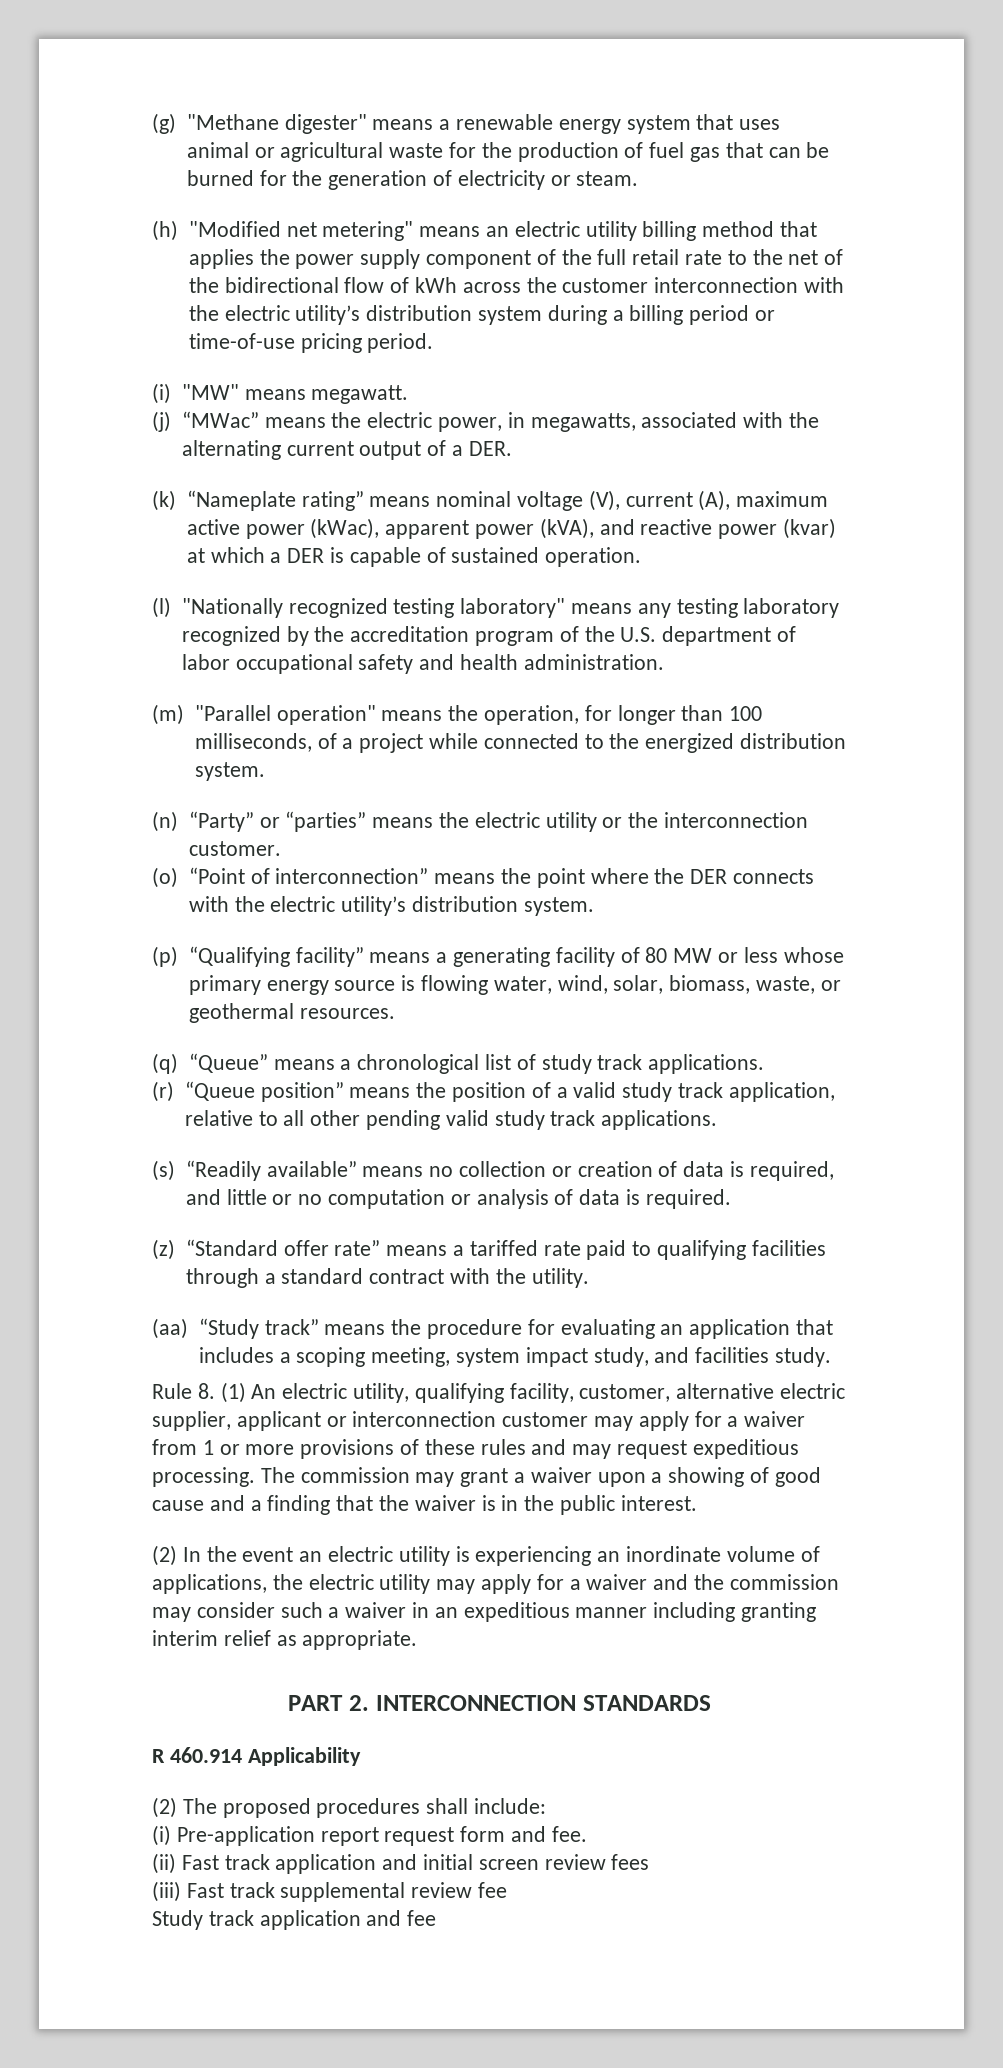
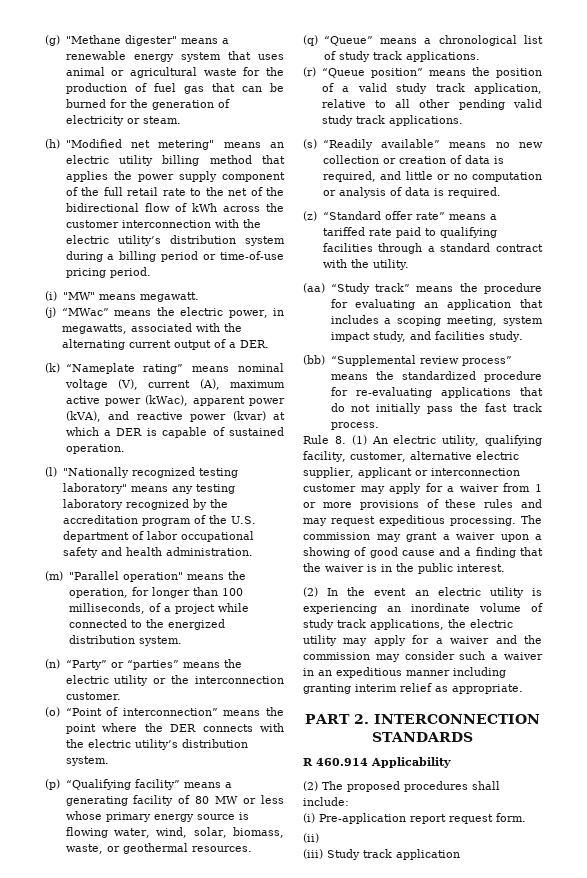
- (s) “Readily available” means no collection or creation of data is required, and little or no computation or analysis of data is required.
+ (s) “Readily available” means no new collection or creation of data is required, and little or no computation or analysis of data is required.
+ (bb) “Supplemental review process” means the standardized procedure for re-evaluating applications that do not initially pass the fast track process.
- (2) In the event an electric utility is experiencing an inordinate volume of applications, the electric utility may apply for a waiver and the commission may consider such a waiver in an expeditious manner including granting interim relief as appropriate.
+ (2) In the event an electric utility is experiencing an inordinate volume of study track applications, the electric utility may apply for a waiver and the commission may consider such a waiver in an expeditious manner including granting interim relief as appropriate.
- (i) Pre-application report request form and fee.
- (ii) Fast track application and initial screen review fees
- (iii) Fast track supplemental review fee
- Study track application and fee
+ (i) Pre-application report request form.
+ (ii)
+ (iii) Study track application

